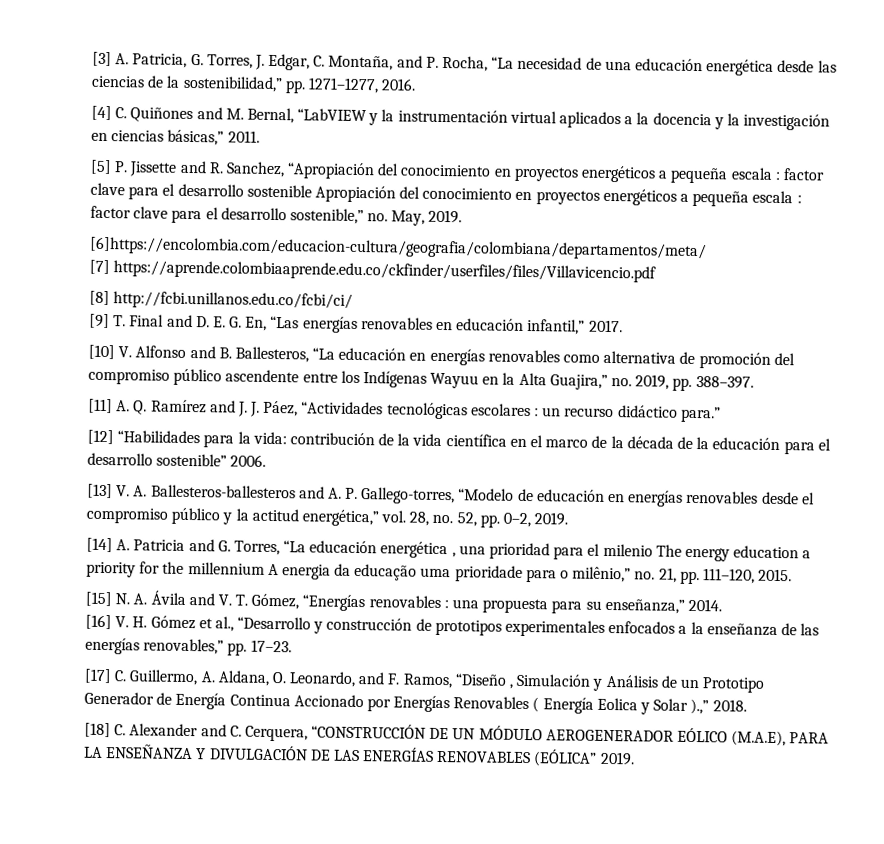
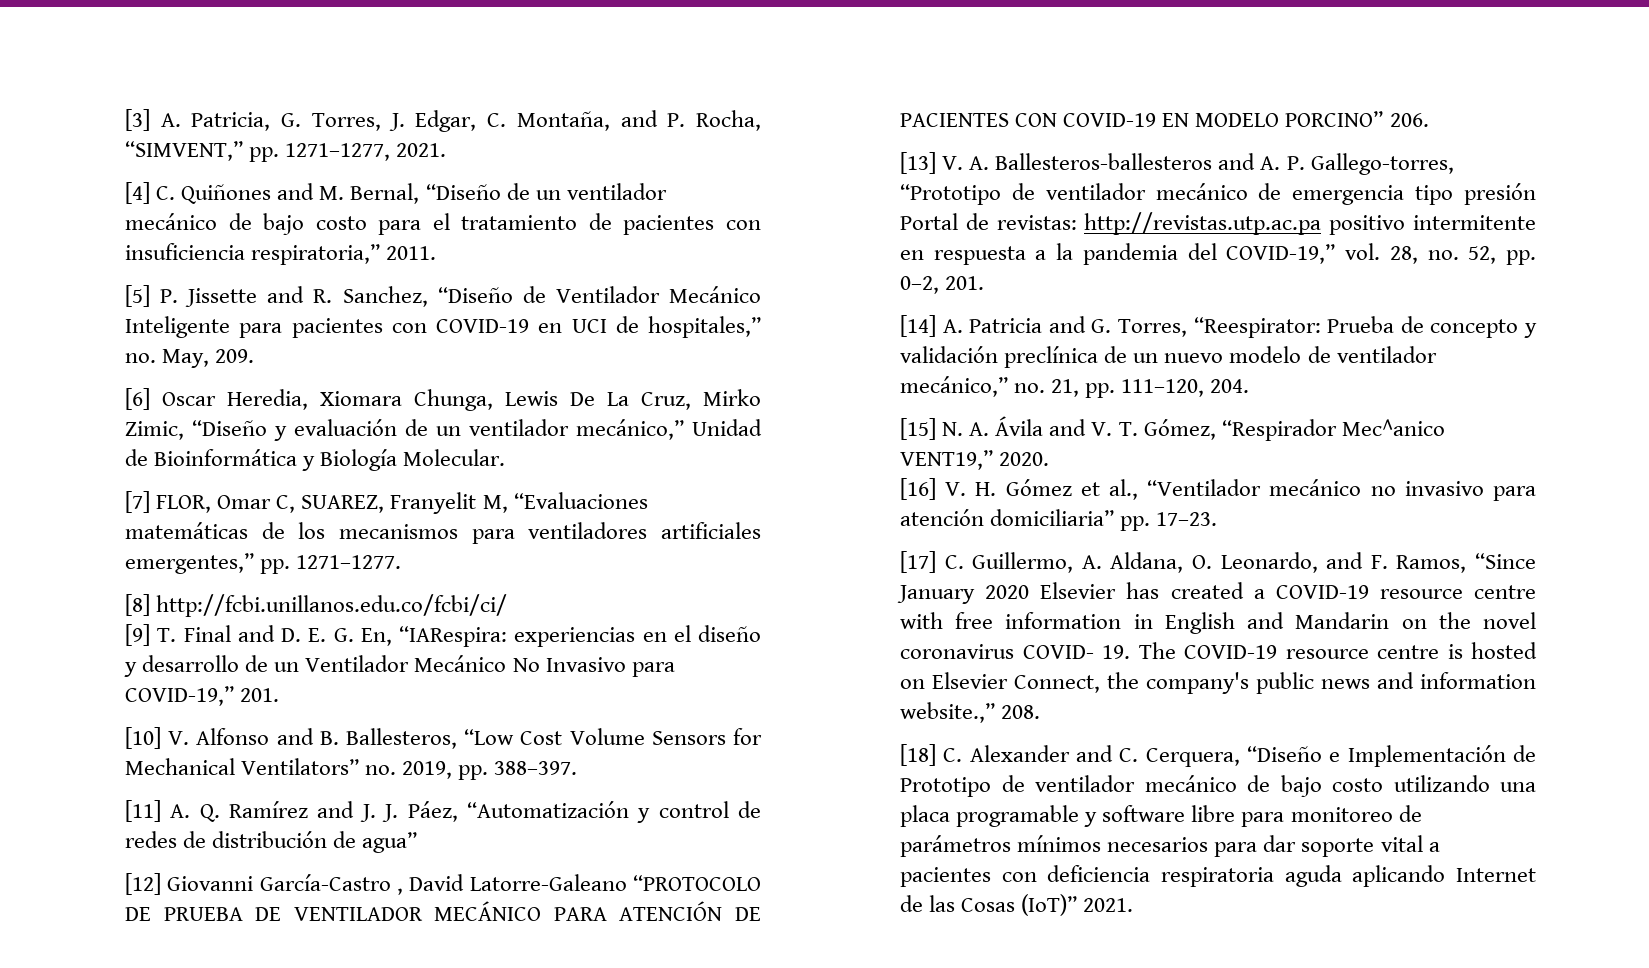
- [3] A. Patricia, G. Torres, J. Edgar, C. Montaña, and P. Rocha, “La necesidad de una educación energética desde las ciencias de la sostenibilidad,” pp. 1271–1277, 2016.
+ [3] A. Patricia, G. Torres, J. Edgar, C. Montaña, and P. Rocha, “SIMVENT,” pp. 1271–1277, 2021.
- [4] C. Quiñones and M. Bernal, “LabVIEW y la instrumentación virtual aplicados a la docencia y la investigación en ciencias básicas,” 2011.
+ [4] C. Quiñones and M. Bernal, “Diseño de un ventilador mecánico de bajo costo para el tratamiento de pacientes con insuficiencia respiratoria,” 2011.
- [5] P. Jissette and R. Sanchez, “Apropiación del conocimiento en proyectos energéticos a pequeña escala : factor clave para el desarrollo sostenible Apropiación del conocimiento en proyectos energéticos a pequeña escala : factor clave para el desarrollo sostenible,” no. May, 2019.
- [6]https://encolombia.com/educacion-cultura/geografia/colombiana/departamentos/meta/
- [7] https://aprende.colombiaaprende.edu.co/ckfinder/userfiles/files/Villavicencio.pdf
+ [5] P. Jissette and R. Sanchez, “Diseño de Ventilador Mecánico Inteligente para pacientes con COVID-19 en UCI de hospitales,” no. May, 209.
+ [6] Oscar Heredia, Xiomara Chunga, Lewis De La Cruz, Mirko Zimic, “Diseño y evaluación de un ventilador mecánico,” Unidad de Bioinformática y Biología Molecular.
+ [7] FLOR, Omar C, SUAREZ, Franyelit M, “Evaluaciones matemáticas de los mecanismos para ventiladores artificiales emergentes,” pp. 1271–1277.
- [9] T. Final and D. E. G. En, “Las energías renovables en educación infantil,” 2017.
+ [9] T. Final and D. E. G. En, “IARespira: experiencias en el diseño y desarrollo de un Ventilador Mecánico No Invasivo para COVID-19,” 201.
- [10] V. Alfonso and B. Ballesteros, “La educación en energías renovables como alternativa de promoción del compromiso público ascendente entre los Indígenas Wayuu en la Alta Guajira,” no. 2019, pp. 388–397.
+ [10] V. Alfonso and B. Ballesteros, “Low Cost Volume Sensors for Mechanical Ventilators” no. 2019, pp. 388–397.
- [11] A. Q. Ramírez and J. J. Páez, “Actividades tecnológicas escolares : un recurso didáctico para.”
- [12] “Habilidades para la vida: contribución de la vida científica en el marco de la década de la educación para el desarrollo sostenible” 2006.
+ [11] A. Q. Ramírez and J. J. Páez, “Automatización y control de redes de distribución de agua”
+ [12] Giovanni García-Castro , David Latorre-Galeano “PROTOCOLO DE PRUEBA DE VENTILADOR MECÁNICO PARA ATENCIÓN DE PACIENTES CON COVID-19 EN MODELO PORCINO” 206.
- [13] V. A. Ballesteros-ballesteros and A. P. Gallego-torres, “Modelo de educación en energías renovables desde el compromiso público y la actitud energética,” vol. 28, no. 52, pp. 0–2, 2019.
+ [13] V. A. Ballesteros-ballesteros and A. P. Gallego-torres, “Prototipo de ventilador mecánico de emergencia tipo presión Portal de revistas: http://revistas.utp.ac.pa positivo intermitente en respuesta a la pandemia del COVID-19,” vol. 28, no. 52, pp. 0–2, 201.
- [14] A. Patricia and G. Torres, “La educación energética , una prioridad para el milenio The energy education a priority for the millennium A energia da educação uma prioridade para o milênio,” no. 21, pp. 111–120, 2015.
+ [14] A. Patricia and G. Torres, “Reespirator: Prueba de concepto y validación preclínica de un nuevo modelo de ventilador mecánico,” no. 21, pp. 111–120, 204.
- [15] N. A. Ávila and V. T. Gómez, “Energías renovables : una propuesta para su enseñanza,” 2014.
+ [15] N. A. Ávila and V. T. Gómez, “Respirador Mec^anico VENT19,” 2020.
- [16] V. H. Gómez et al., “Desarrollo y construcción de prototipos experimentales enfocados a la enseñanza de las energías renovables,” pp. 17–23.
+ [16] V. H. Gómez et al., “Ventilador mecánico no invasivo para atención domiciliaria” pp. 17–23.
- [17] C. Guillermo, A. Aldana, O. Leonardo, and F. Ramos, “Diseño , Simulación y Análisis de un Prototipo Generador de Energía Continua Accionado por Energías Renovables ( Energía Eolica y Solar ).,” 2018.
+ [17] C. Guillermo, A. Aldana, O. Leonardo, and F. Ramos, “Since January 2020 Elsevier has created a COVID-19 resource centre with free information in English and Mandarin on the novel coronavirus COVID- 19. The COVID-19 resource centre is hosted on Elsevier Connect, the company's public news and information website.,” 208.
- [18] C. Alexander and C. Cerquera, “CONSTRUCCIÓN DE UN MÓDULO AEROGENERADOR EÓLICO (M.A.E), PARA LA ENSEÑANZA Y DIVULGACIÓN DE LAS ENERGÍAS RENOVABLES (EÓLICA” 2019.
+ [18] C. Alexander and C. Cerquera, “Diseño e Implementación de Prototipo de ventilador mecánico de bajo costo utilizando una placa programable y software libre para monitoreo de parámetros mínimos necesarios para dar soporte vital a pacientes con deficiencia respiratoria aguda aplicando Internet de las Cosas (IoT)” 2021.

